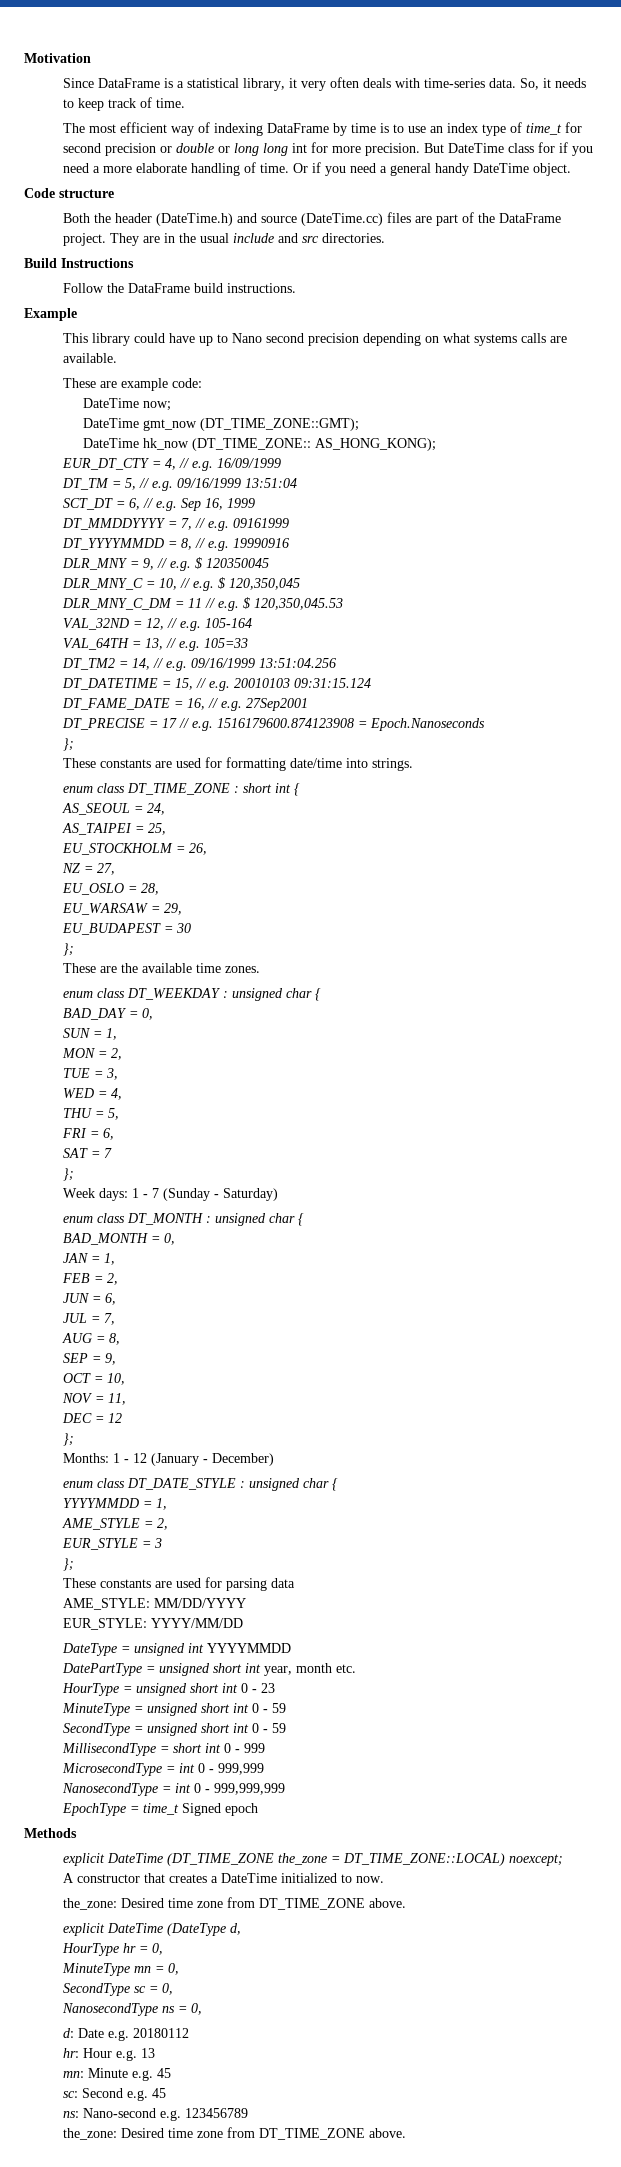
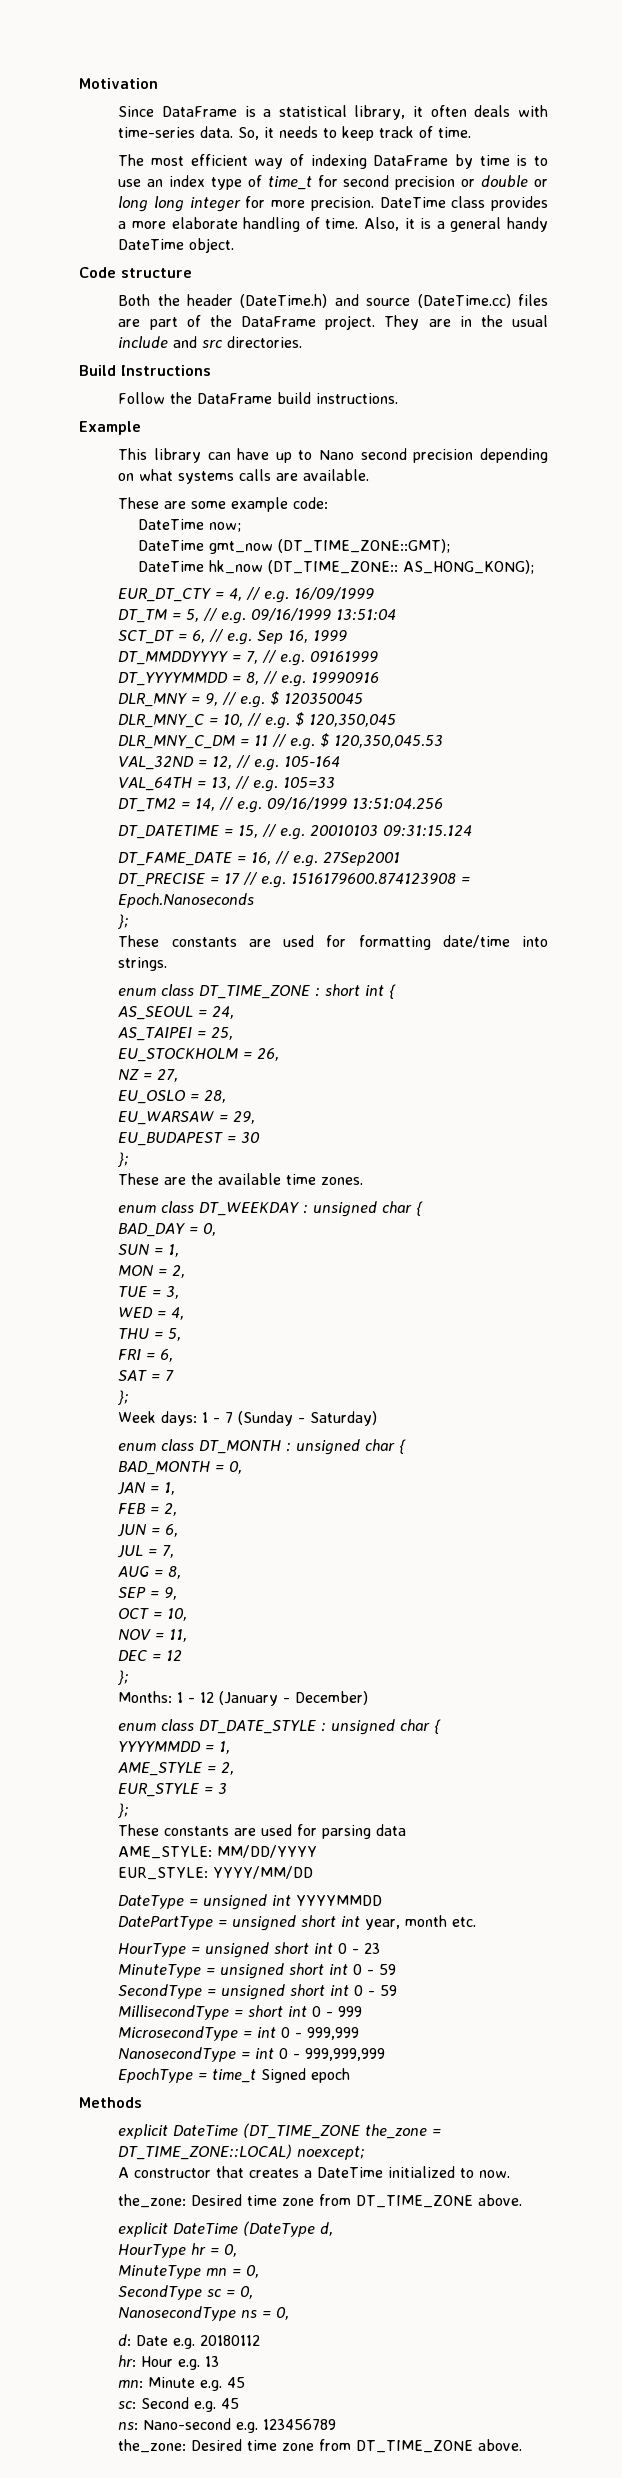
- Since DataFrame is a statistical library, it very often deals with time-series data.
+ Since DataFrame is a statistical library, it often deals with time-series data.
- The most efficient way of indexing DataFrame by time is to use an index type of time_t for second precision or double or long long int for more precision.
+ The most efficient way of indexing DataFrame by time is to use an index type of time_t for second precision or double or long long integer for more precision.
- But DateTime class for if you need a more elaborate handling of time.
+ DateTime class provides a more elaborate handling of time.
- Or if you need a general handy DateTime object.
+ Also, it is a general handy DateTime object.
- This library could have up to Nano second precision depending on what systems calls are available.
+ This library can have up to Nano second precision depending on what systems calls are available.
- These are example code:
+ These are some example code:

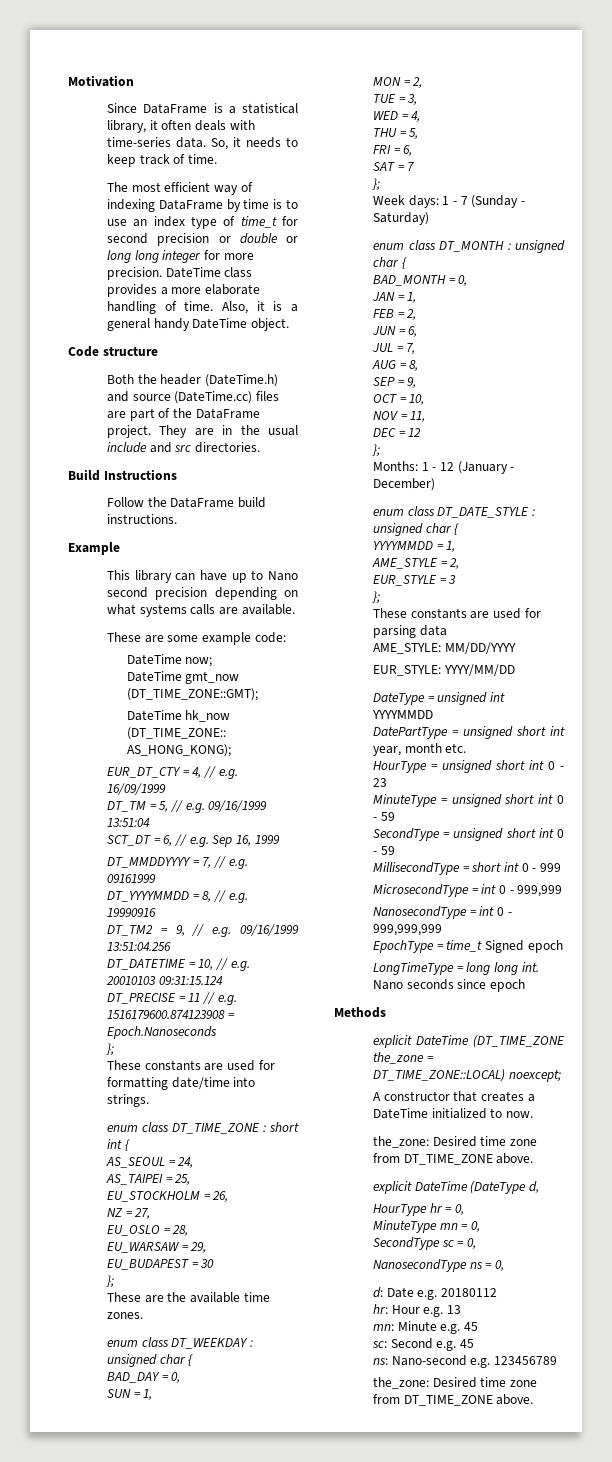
- DLR_MNY = 9, // e.g. $ 120350045
- DLR_MNY_C = 10, // e.g. $ 120,350,045
- DLR_MNY_C_DM = 11 // e.g. $ 120,350,045.53
- VAL_32ND = 12, // e.g. 105-164
- VAL_64TH = 13, // e.g. 105=33
- DT_TM2 = 14, // e.g. 09/16/1999 13:51:04.256
+ DT_TM2 = 9, // e.g. 09/16/1999 13:51:04.256
- DT_DATETIME = 15, // e.g. 20010103 09:31:15.124
+ DT_DATETIME = 10, // e.g. 20010103 09:31:15.124
- DT_FAME_DATE = 16, // e.g. 27Sep2001
- DT_PRECISE = 17 // e.g. 1516179600.874123908 = Epoch.Nanoseconds
+ DT_PRECISE = 11 // e.g. 1516179600.874123908 = Epoch.Nanoseconds
+ LongTimeType = long long int. Nano seconds since epoch

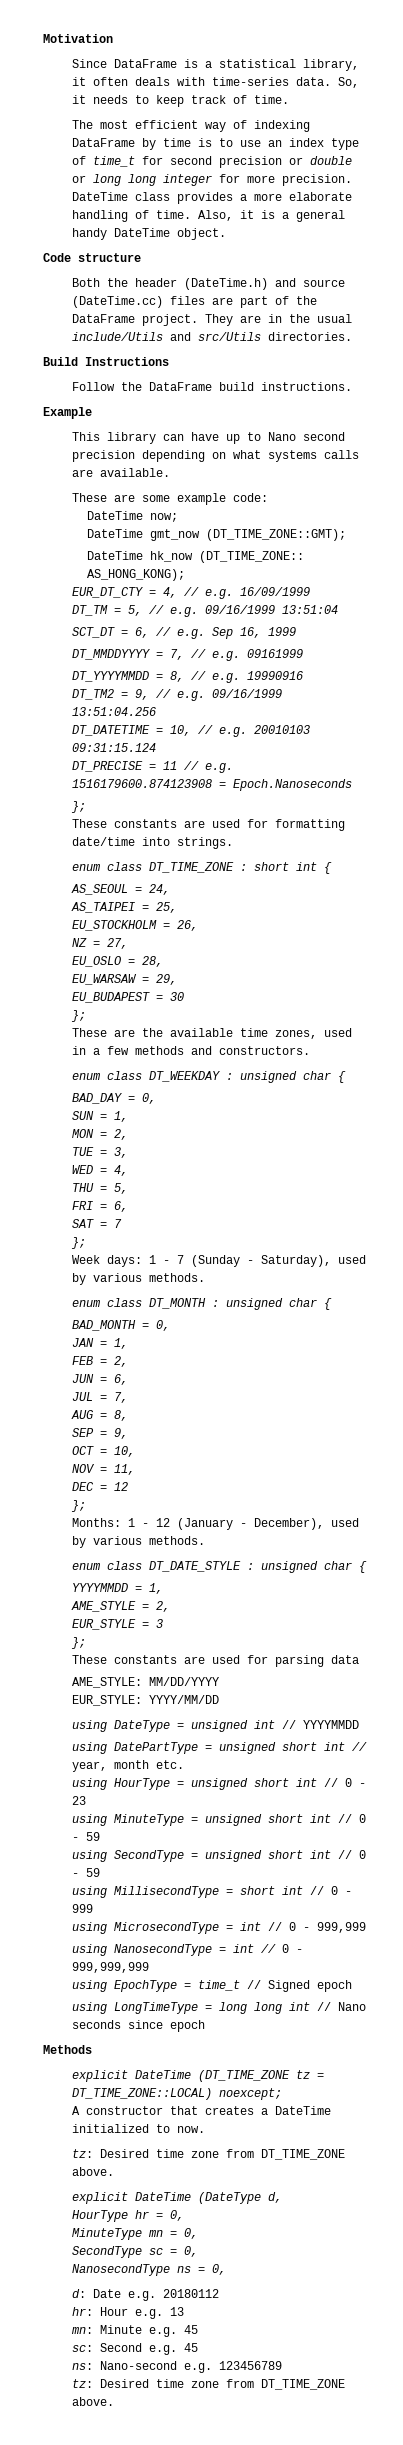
- They are in the usual include and src directories.
+ They are in the usual include/Utils and src/Utils directories.
- These are the available time zones.
+ These are the available time zones, used in a few methods and constructors.
- Week days: 1 - 7 (Sunday - Saturday)
+ Week days: 1 - 7 (Sunday - Saturday), used by various methods.
- Months: 1 - 12 (January - December)
+ Months: 1 - 12 (January - December), used by various methods.
- DateType = unsigned int YYYYMMDD
+ using DateType = unsigned int // YYYYMMDD
- DatePartType = unsigned short int year, month etc.
+ using DatePartType = unsigned short int // year, month etc.
- HourType = unsigned short int 0 - 23
+ using HourType = unsigned short int // 0 - 23
- MinuteType = unsigned short int 0 - 59
- SecondType = unsigned short int 0 - 59
- MillisecondType = short int 0 - 999
+ using MinuteType = unsigned short int // 0 - 59
+ using SecondType = unsigned short int // 0 - 59
+ using MillisecondType = short int // 0 - 999
- MicrosecondType = int 0 - 999,999
+ using MicrosecondType = int // 0 - 999,999
- NanosecondType = int 0 - 999,999,999
+ using NanosecondType = int // 0 - 999,999,999
- EpochType = time_t Signed epoch
+ using EpochType = time_t // Signed epoch
- LongTimeType = long long int. Nano seconds since epoch
+ using LongTimeType = long long int // Nano seconds since epoch
- explicit DateTime (DT_TIME_ZONE the_zone = DT_TIME_ZONE::LOCAL) noexcept;
+ explicit DateTime (DT_TIME_ZONE tz = DT_TIME_ZONE::LOCAL) noexcept;
  A constructor that creates a DateTime initialized to now.
- the_zone: Desired time zone from DT_TIME_ZONE above.
+ tz: Desired time zone from DT_TIME_ZONE above.
  ns: Nano-second e.g. 123456789
- the_zone: Desired time zone from DT_TIME_ZONE above.
+ tz: Desired time zone from DT_TIME_ZONE above.

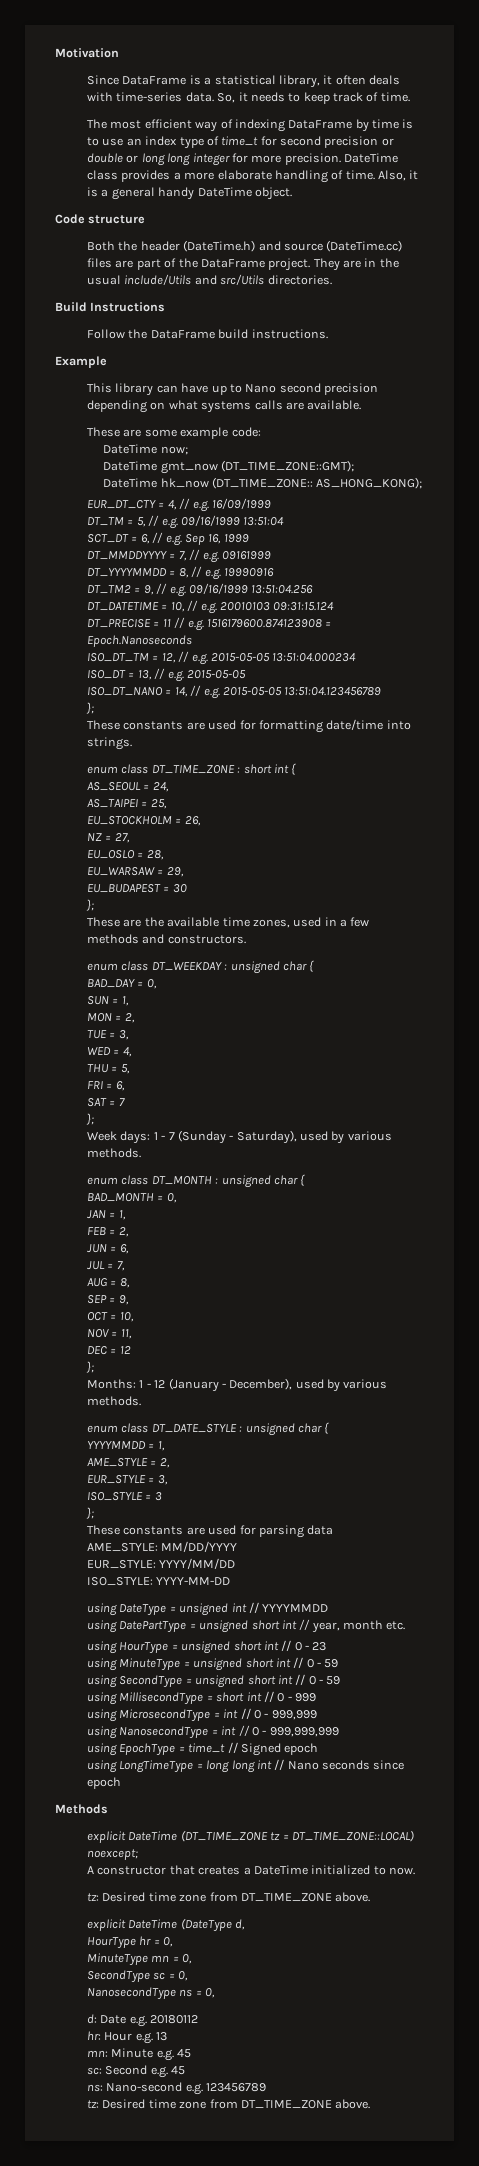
+ ISO_DT_TM = 12, // e.g. 2015-05-05 13:51:04.000234
+ ISO_DT = 13, // e.g. 2015-05-05
+ ISO_DT_NANO = 14, // e.g. 2015-05-05 13:51:04.123456789
- EUR_STYLE = 3
+ EUR_STYLE = 3,
+ ISO_STYLE = 3
+ ISO_STYLE: YYYY-MM-DD

